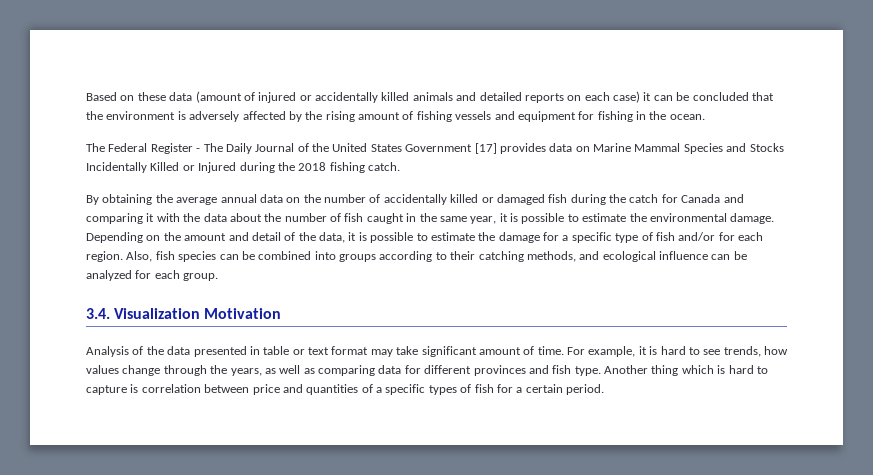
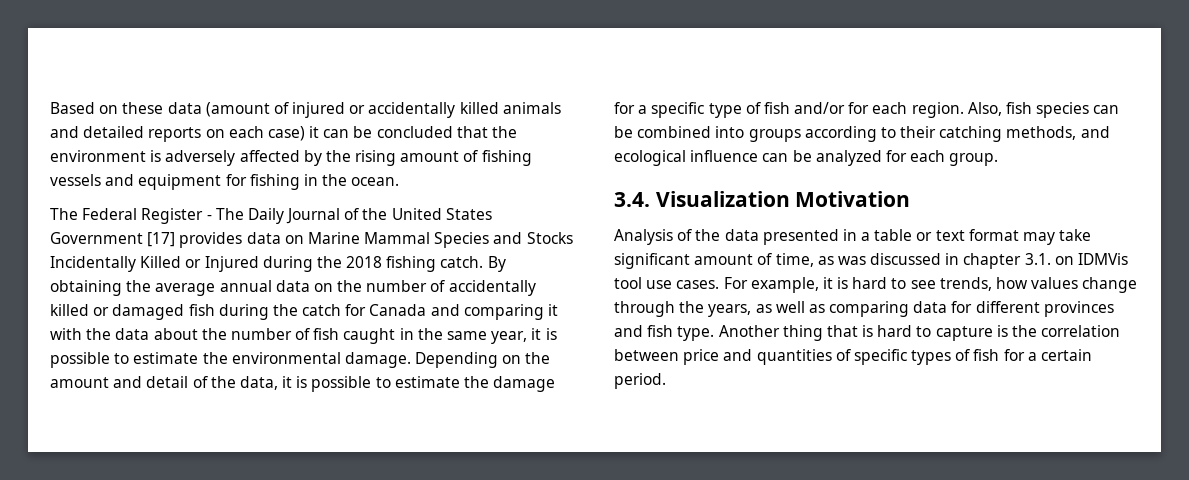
- The Federal Register - The Daily Journal of the United States Government [17] provides data on Marine Mammal Species and Stocks Incidentally Killed or Injured during the 2018 fishing catch.
- By obtaining the average annual data on the number of accidentally killed or damaged fish during the catch for Canada and comparing it with the data about the number of fish caught in the same year, it is possible to estimate the environmental damage.
+ The Federal Register - The Daily Journal of the United States Government [17] provides data on Marine Mammal Species and Stocks Incidentally Killed or Injured during the 2018 fishing catch. By obtaining the average annual data on the number of accidentally killed or damaged fish during the catch for Canada and comparing it with the data about the number of fish caught in the same year, it is possible to estimate the environmental damage.
- Analysis of the data presented in table or text format may take significant amount of time.
+ Analysis of the data presented in a table or text format may take significant amount of time, as was discussed in chapter 3.1. on IDMVis tool use cases.
- Another thing which is hard to capture is correlation between price and quantities of a specific types of fish for a certain period.
+ Another thing that is hard to capture is the correlation between price and quantities of specific types of fish for a certain period.

